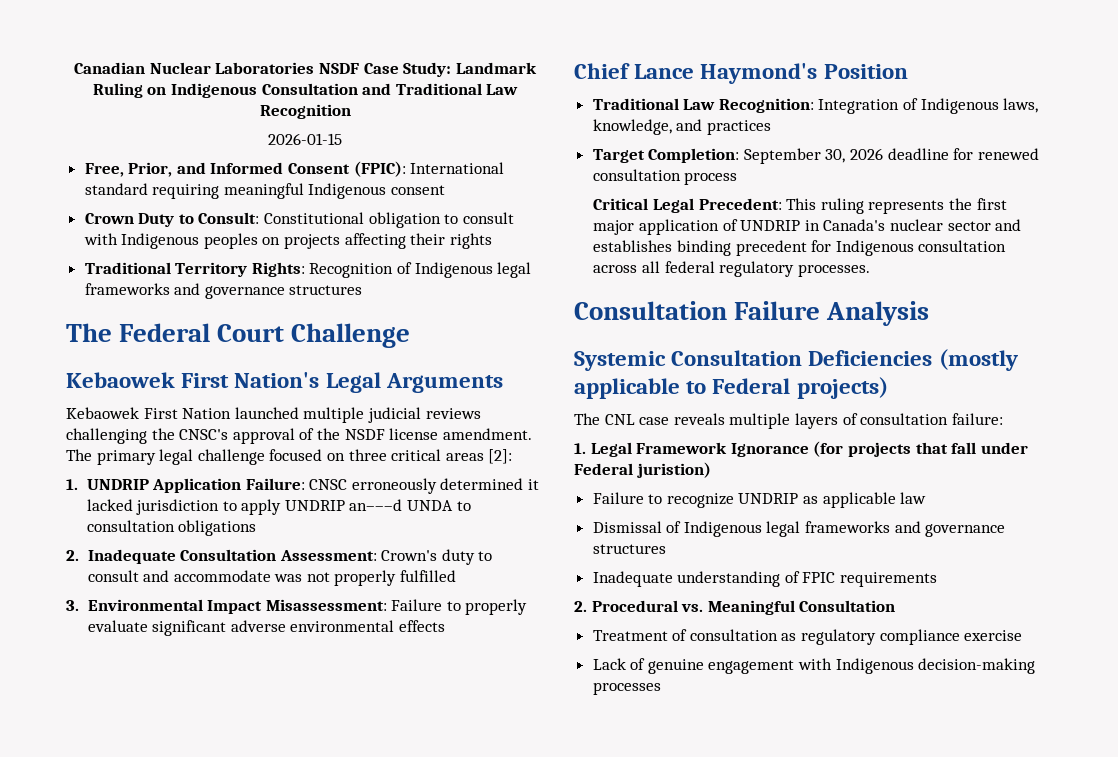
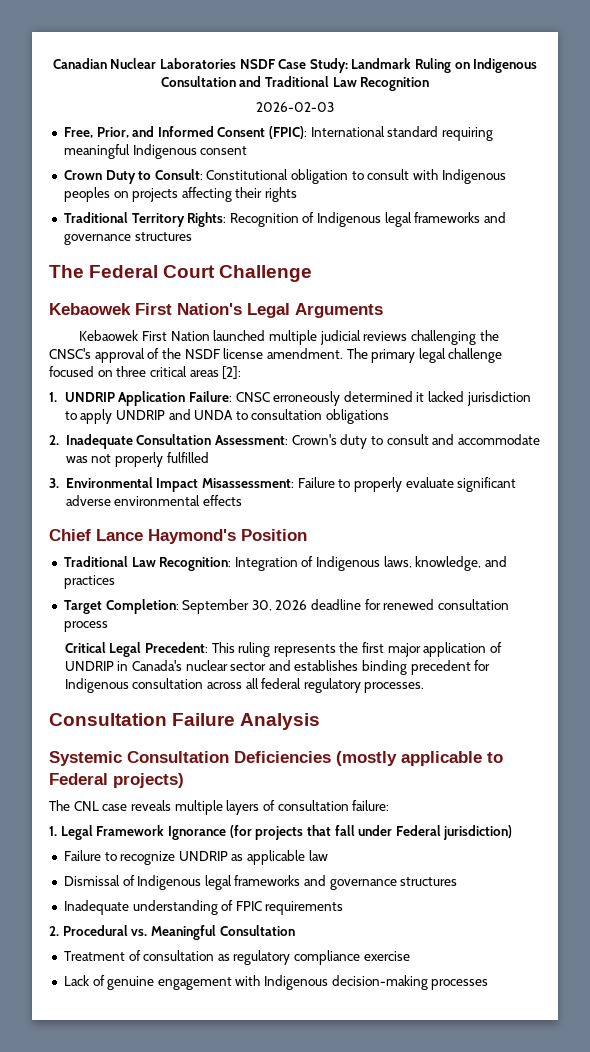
- 2026-01-15
+ 2026-02-03
- 1. UNDRIP Application Failure: CNSC erroneously determined it lacked jurisdiction to apply UNDRIP an–––d UNDA to consultation obligations
+ 1. UNDRIP Application Failure: CNSC erroneously determined it lacked jurisdiction to apply UNDRIP and UNDA to consultation obligations
- 1. Legal Framework Ignorance (for projects that fall under Federal juristion)
+ 1. Legal Framework Ignorance (for projects that fall under Federal jurisdiction)

